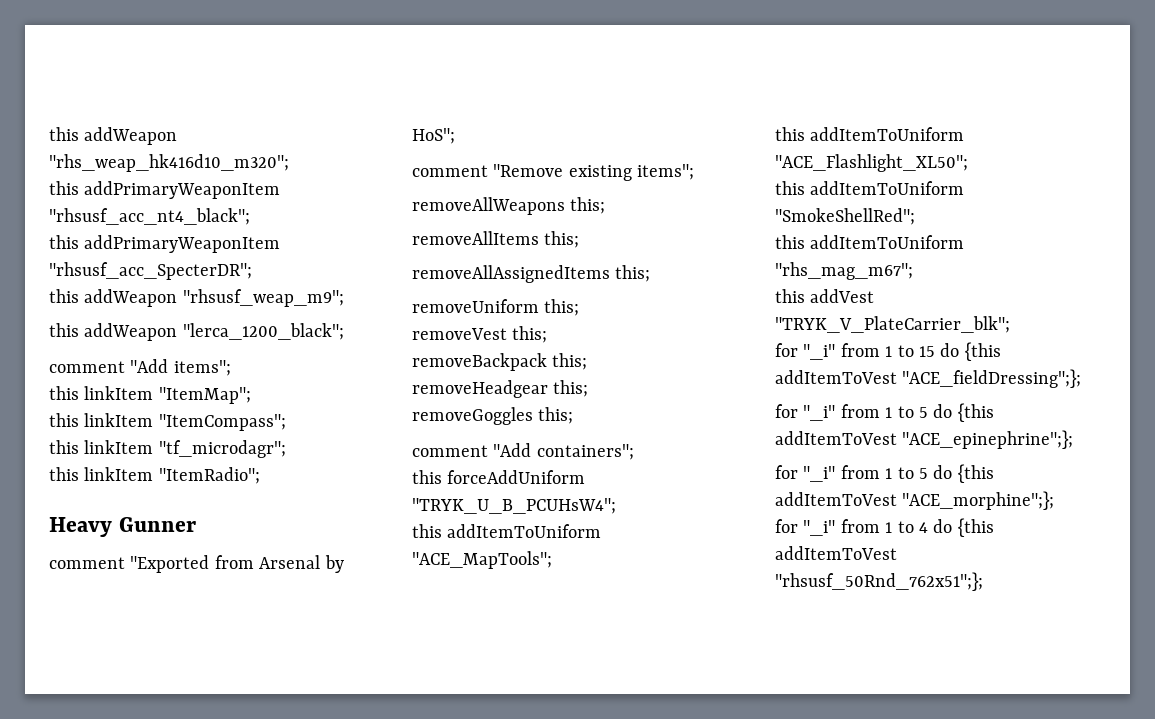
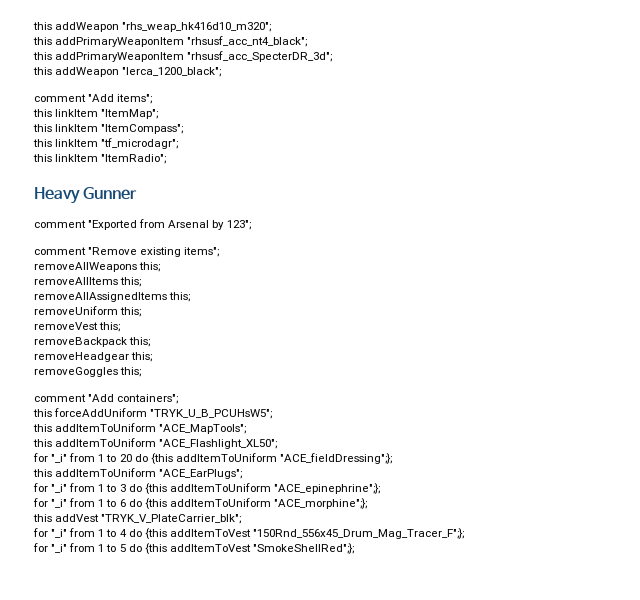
- this addPrimaryWeaponItem "rhsusf_acc_SpecterDR";
- this addWeapon "rhsusf_weap_m9";
+ this addPrimaryWeaponItem "rhsusf_acc_SpecterDR_3d";
- comment "Exported from Arsenal by HoS";
+ comment "Exported from Arsenal by 123";
- this forceAddUniform "TRYK_U_B_PCUHsW4";
+ this forceAddUniform "TRYK_U_B_PCUHsW5";
- this addItemToUniform "SmokeShellRed";
- this addItemToUniform "rhs_mag_m67";
+ for "_i" from 1 to 20 do {this addItemToUniform "ACE_fieldDressing";};
+ this addItemToUniform "ACE_EarPlugs";
+ for "_i" from 1 to 3 do {this addItemToUniform "ACE_epinephrine";};
+ for "_i" from 1 to 6 do {this addItemToUniform "ACE_morphine";};
- for "_i" from 1 to 15 do {this addItemToVest "ACE_fieldDressing";};
- for "_i" from 1 to 5 do {this addItemToVest "ACE_epinephrine";};
- for "_i" from 1 to 5 do {this addItemToVest "ACE_morphine";};
- for "_i" from 1 to 4 do {this addItemToVest "rhsusf_50Rnd_762x51";};
+ for "_i" from 1 to 4 do {this addItemToVest "150Rnd_556x45_Drum_Mag_Tracer_F";};
+ for "_i" from 1 to 5 do {this addItemToVest "SmokeShellRed";};

